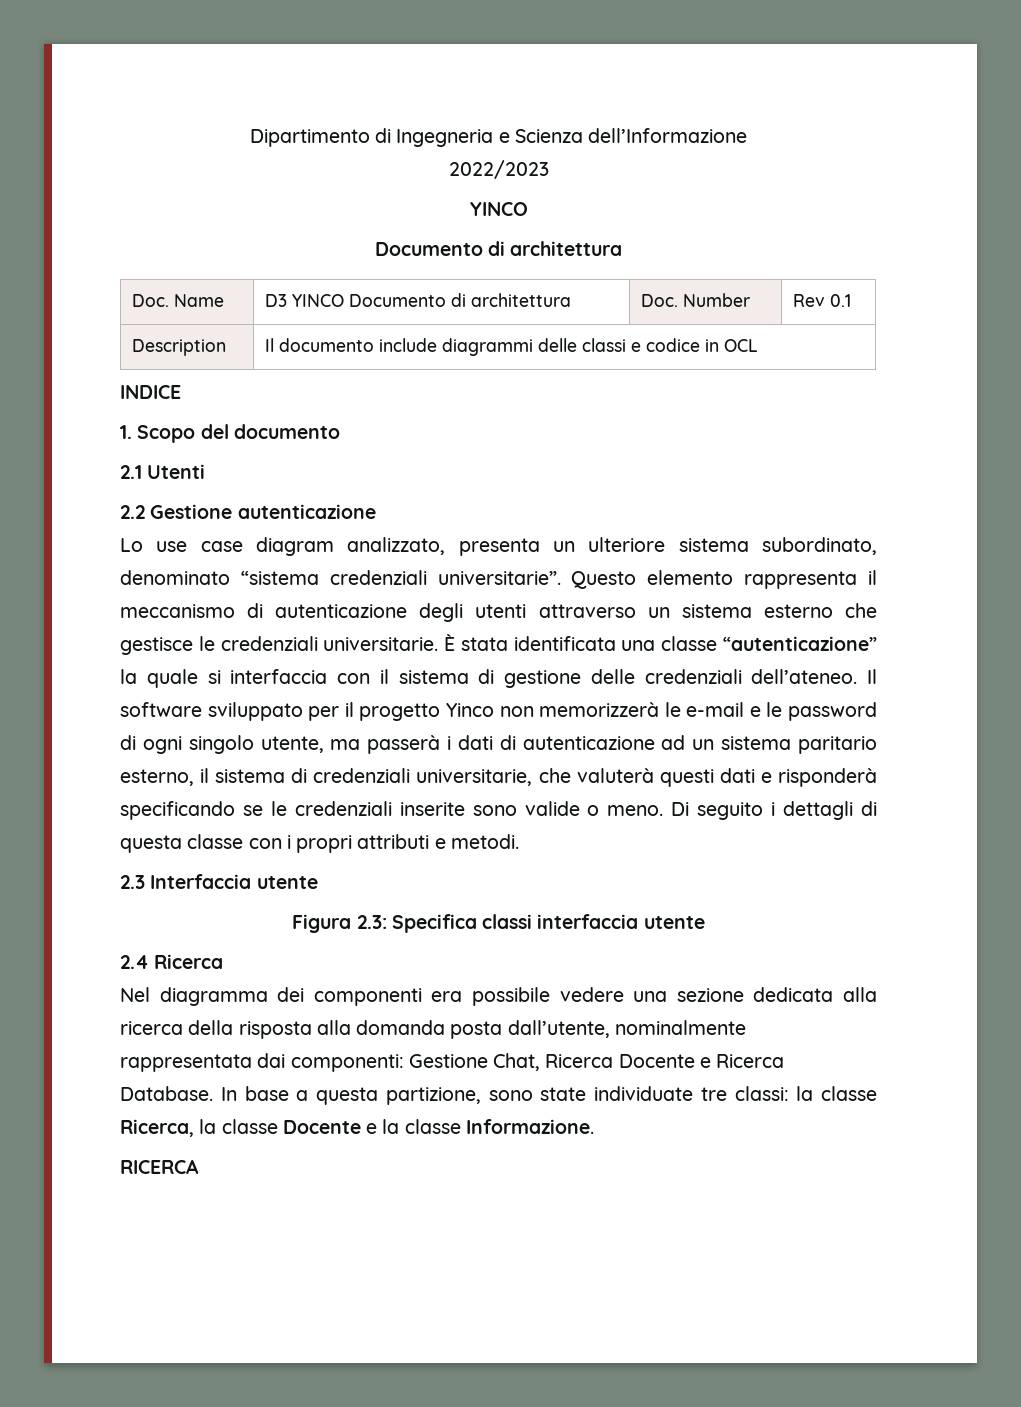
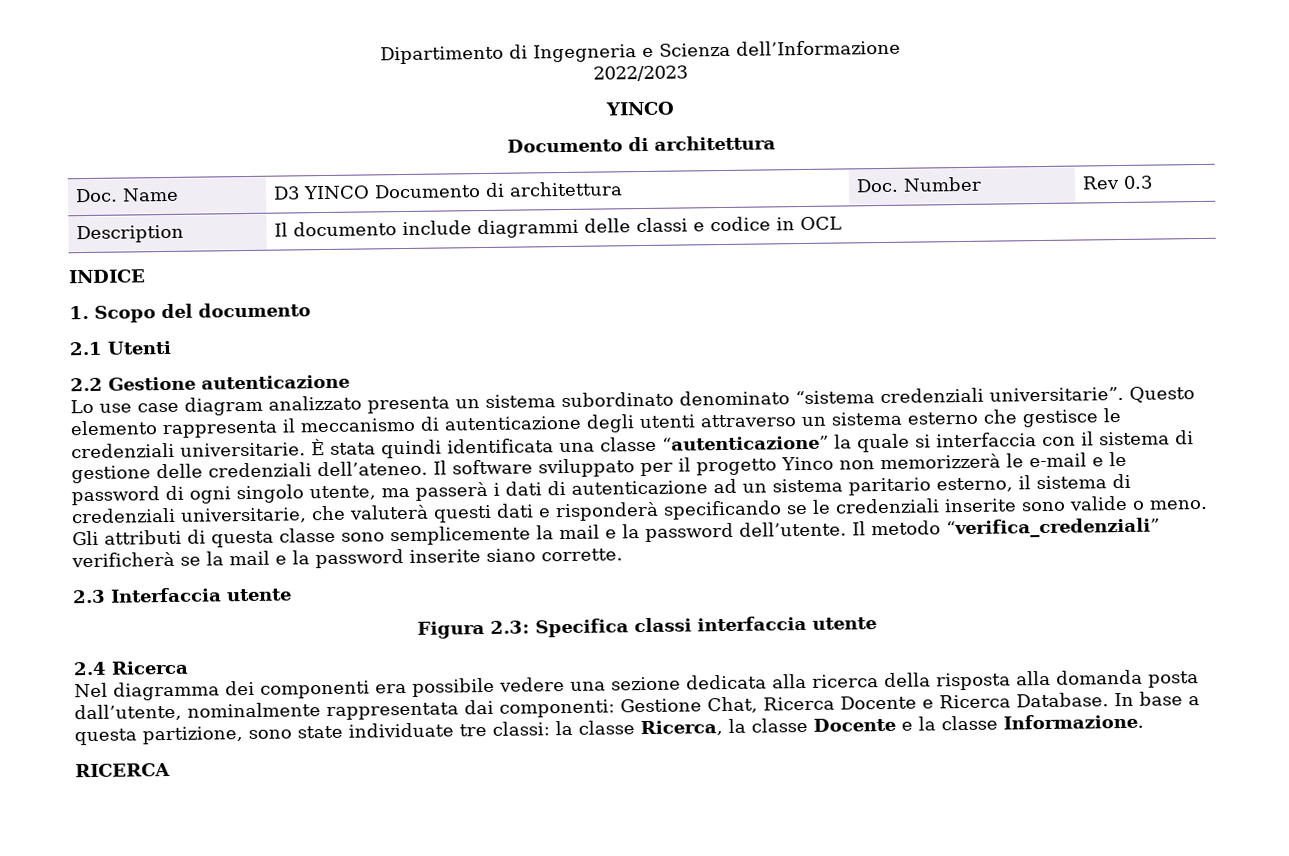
- Doc. Name | D3 YINCO Documento di architettura | Doc. Number | Rev 0.1
+ Doc. Name | D3 YINCO Documento di architettura | Doc. Number | Rev 0.3
- Lo use case diagram analizzato, presenta un ulteriore sistema subordinato, denominato “sistema credenziali universitarie”.
+ Lo use case diagram analizzato presenta un sistema subordinato denominato “sistema credenziali universitarie”.
- È stata identificata una classe “autenticazione” la quale si interfaccia con il sistema di gestione delle credenziali dell’ateneo.
+ È stata quindi identificata una classe “autenticazione” la quale si interfaccia con il sistema di gestione delle credenziali dell’ateneo.
- Di seguito i dettagli di questa classe con i propri attributi e metodi.
+ Gli attributi di questa classe sono semplicemente la mail e la password dell’utente. Il metodo “verifica_credenziali” verificherà se la mail e la password inserite siano corrette.

